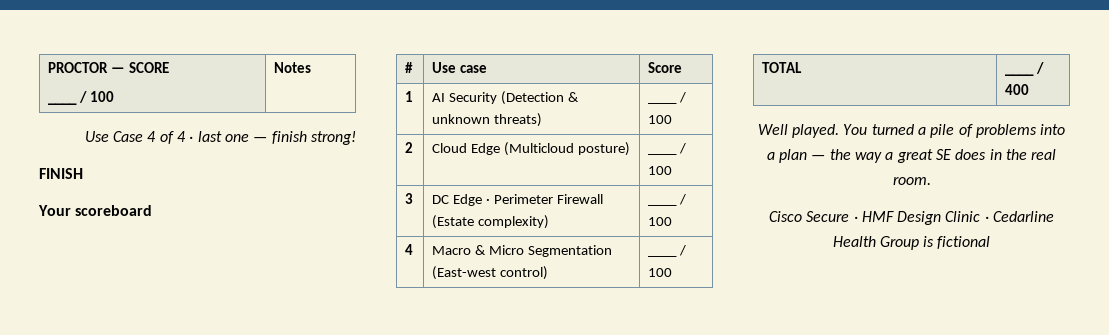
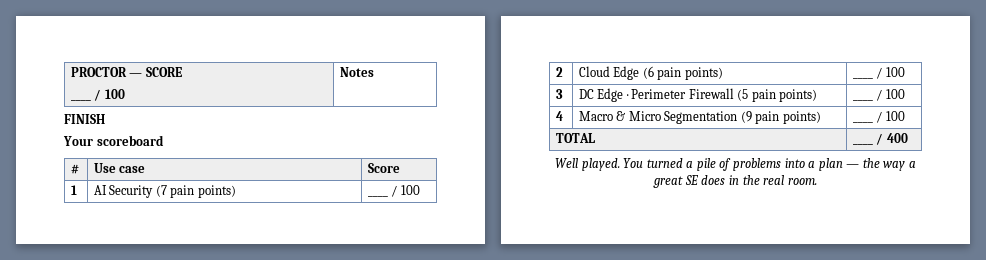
- Use Case 4 of 4 · last one — finish strong!
- 1 | AI Security (Detection & unknown threats) | ____ / 100
+ 1 | AI Security (7 pain points) | ____ / 100
- 2 | Cloud Edge (Multicloud posture) | ____ / 100
+ 2 | Cloud Edge (6 pain points) | ____ / 100
- 3 | DC Edge · Perimeter Firewall (Estate complexity) | ____ / 100
+ 3 | DC Edge · Perimeter Firewall (5 pain points) | ____ / 100
- 4 | Macro & Micro Segmentation (East-west control) | ____ / 100
+ 4 | Macro & Micro Segmentation (9 pain points) | ____ / 100
- Cisco Secure · HMF Design Clinic · Cedarline Health Group is fictional

